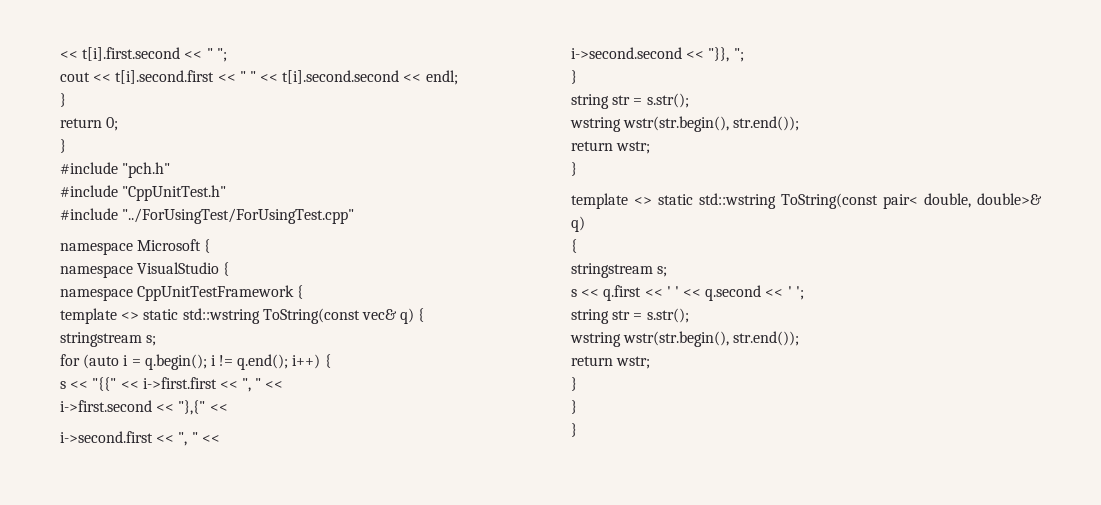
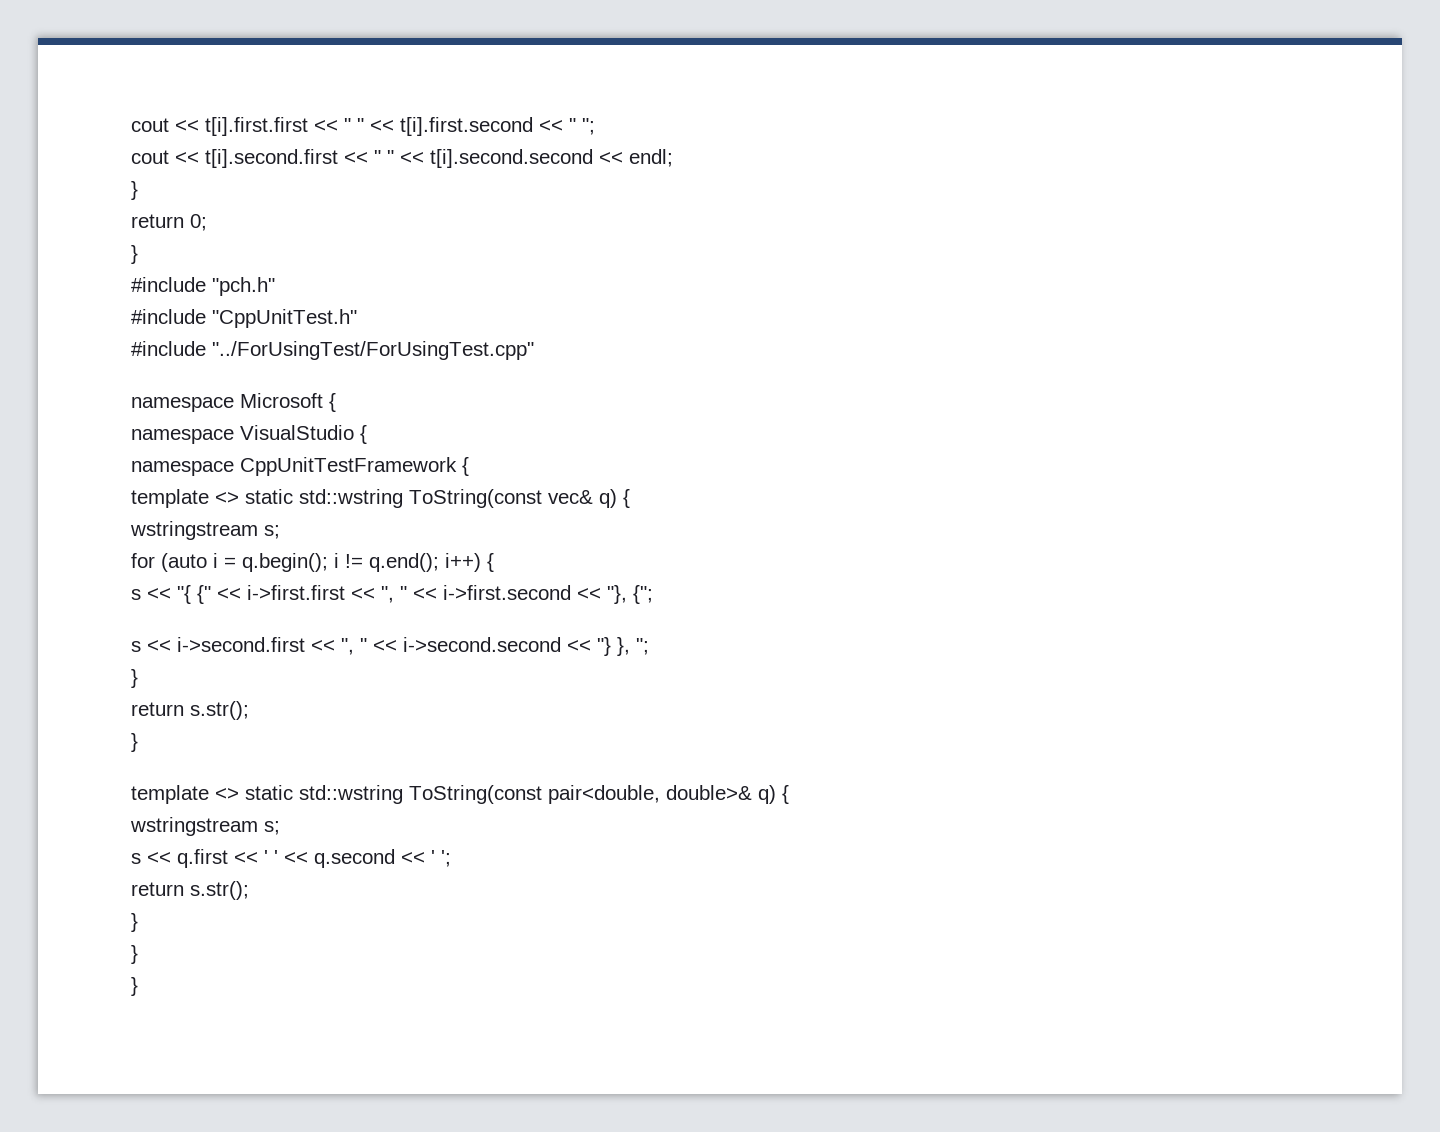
- << t[i].first.second << " ";
+ cout << t[i].first.first << " " << t[i].first.second << " ";
  template <> static std::wstring ToString(const vec& q) {
- stringstream s;
+ wstringstream s;
- s << "{{" << i->first.first << ", " <<
- i->first.second << "},{" <<
- i->second.first << ", " <<
- i->second.second << "}}, ";
+ s << "{ {" << i->first.first << ", " << i->first.second << "}, {";
+ s << i->second.first << ", " << i->second.second << "} }, ";
  }
- string str = s.str();
- wstring wstr(str.begin(), str.end());
- return wstr;
+ return s.str();
- template <> static std::wstring ToString(const pair< double, double>& q)
- {
- stringstream s;
+ template <> static std::wstring ToString(const pair<double, double>& q) {
+ wstringstream s;
  s << q.first << ' ' << q.second << ' ';
- string str = s.str();
- wstring wstr(str.begin(), str.end());
- return wstr;
+ return s.str();

